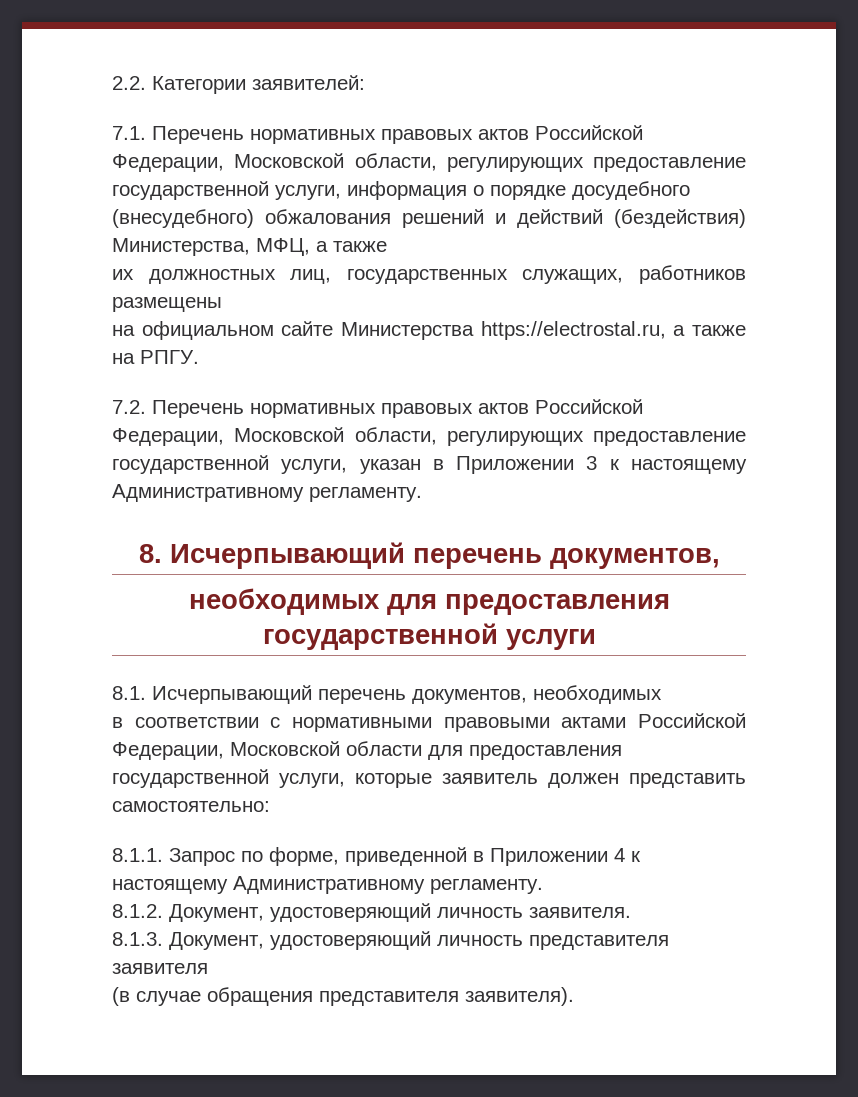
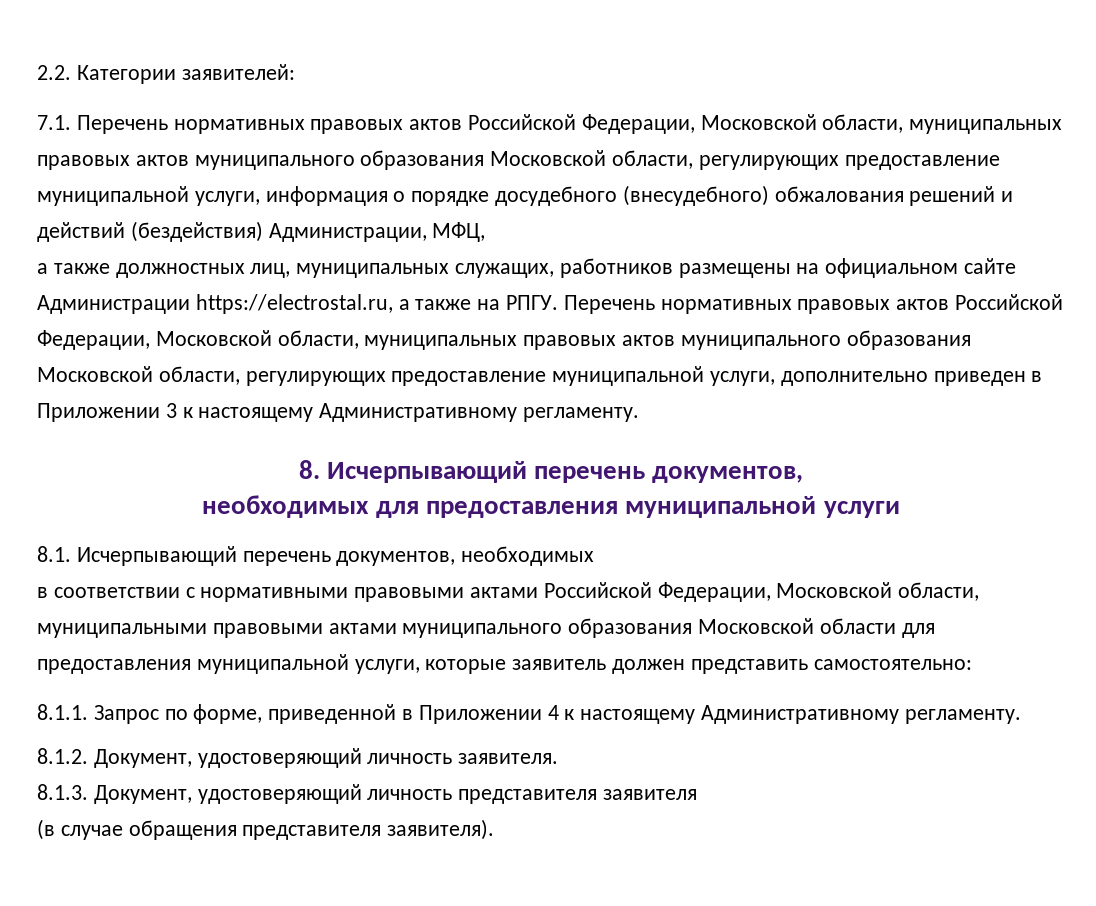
- 7.1. Перечень нормативных правовых актов Российской Федерации, Московской области, регулирующих предоставление государственной услуги, информация о порядке досудебного (внесудебного) обжалования решений и действий (бездействия) Министерства, МФЦ, а также
- их должностных лиц, государственных служащих, работников размещены
- на официальном сайте Министерства https://electrostal.ru, а также на РПГУ.
- 7.2. Перечень нормативных правовых актов Российской Федерации, Московской области, регулирующих предоставление государственной услуги, указан в Приложении 3 к настоящему Административному регламенту.
+ 7.1. Перечень нормативных правовых актов Российской Федерации, Московской области, муниципальных правовых актов муниципального образования Московской области, регулирующих предоставление муниципальной услуги, информация о порядке досудебного (внесудебного) обжалования решений и действий (бездействия) Администрации, МФЦ,
+ а также должностных лиц, муниципальных служащих, работников размещены на официальном сайте Администрации https://electrostal.ru, а также на РПГУ. Перечень нормативных правовых актов Российской Федерации, Московской области, муниципальных правовых актов муниципального образования Московской области, регулирующих предоставление муниципальной услуги, дополнительно приведен в Приложении 3 к настоящему Административному регламенту.
- необходимых для предоставления государственной услуги
+ необходимых для предоставления муниципальной услуги
- в соответствии с нормативными правовыми актами Российской Федерации, Московской области для предоставления государственной услуги, которые заявитель должен представить самостоятельно:
+ в соответствии с нормативными правовыми актами Российской Федерации, Московской области, муниципальными правовыми актами муниципального образования Московской области для предоставления муниципальной услуги, которые заявитель должен представить самостоятельно:

